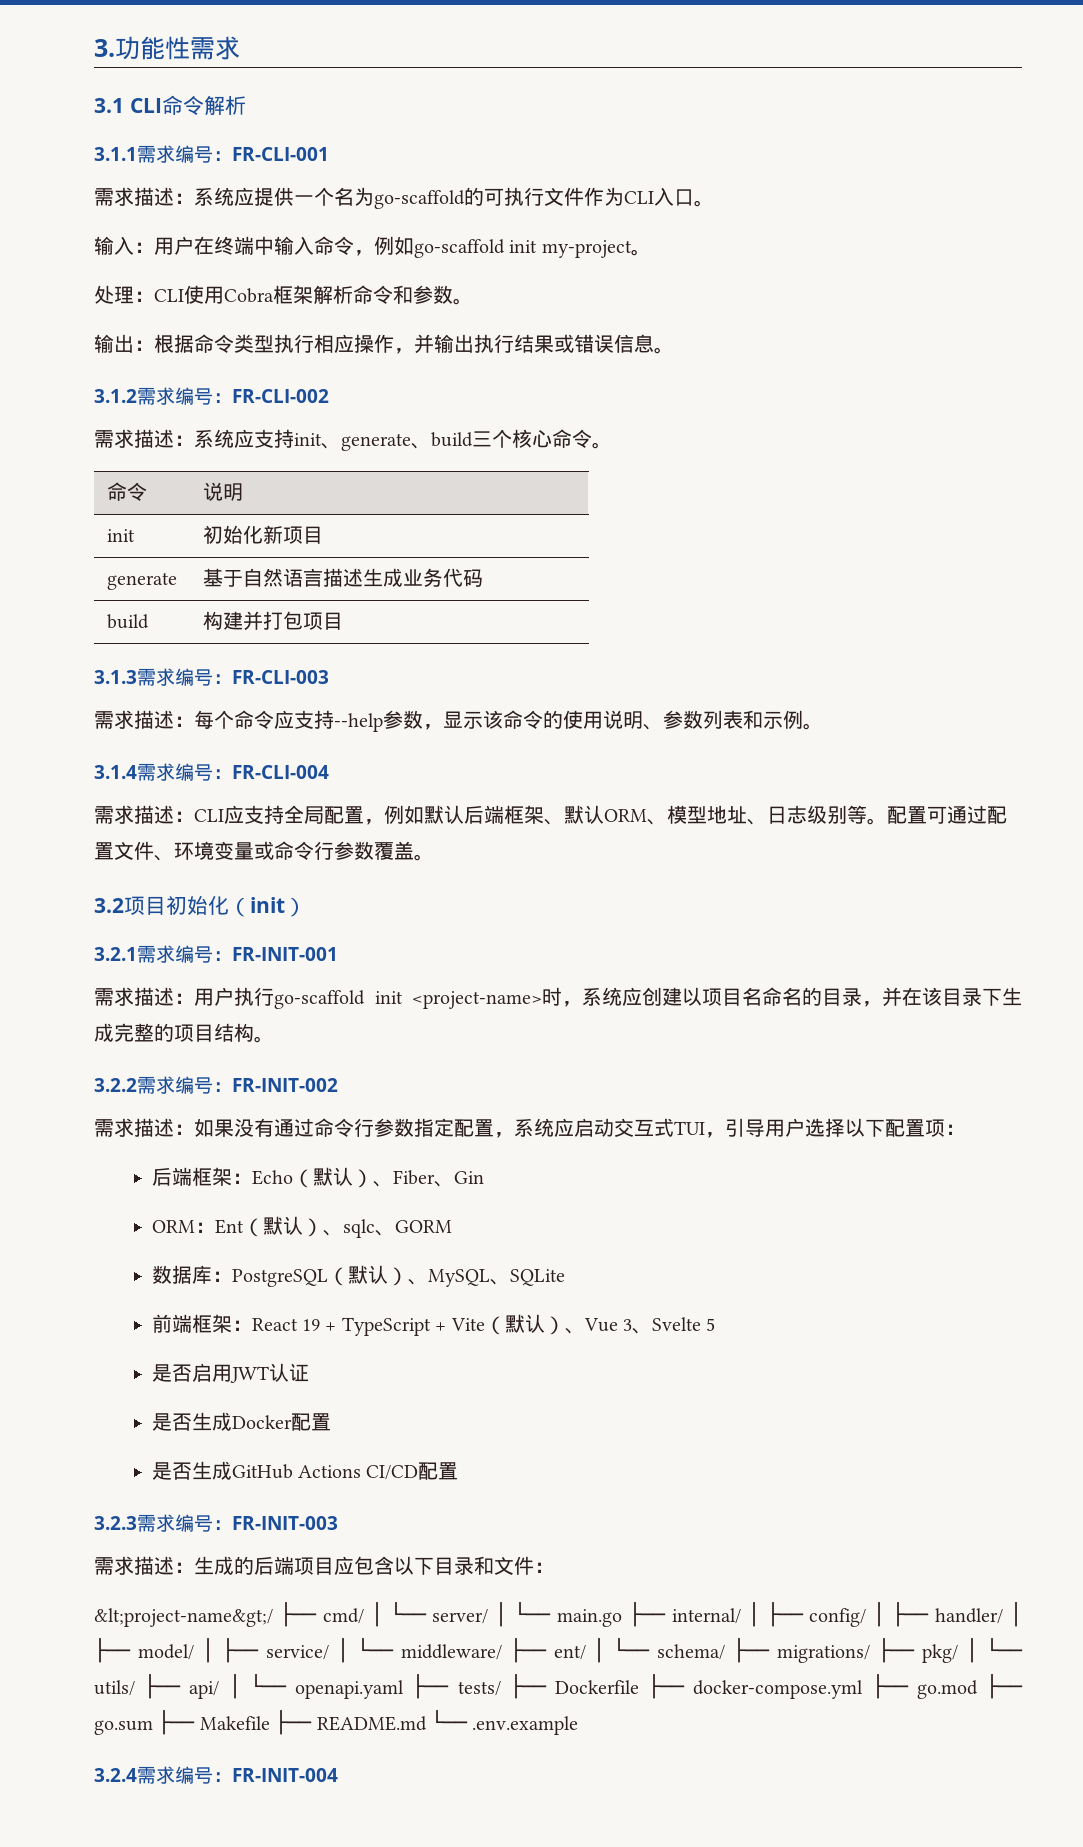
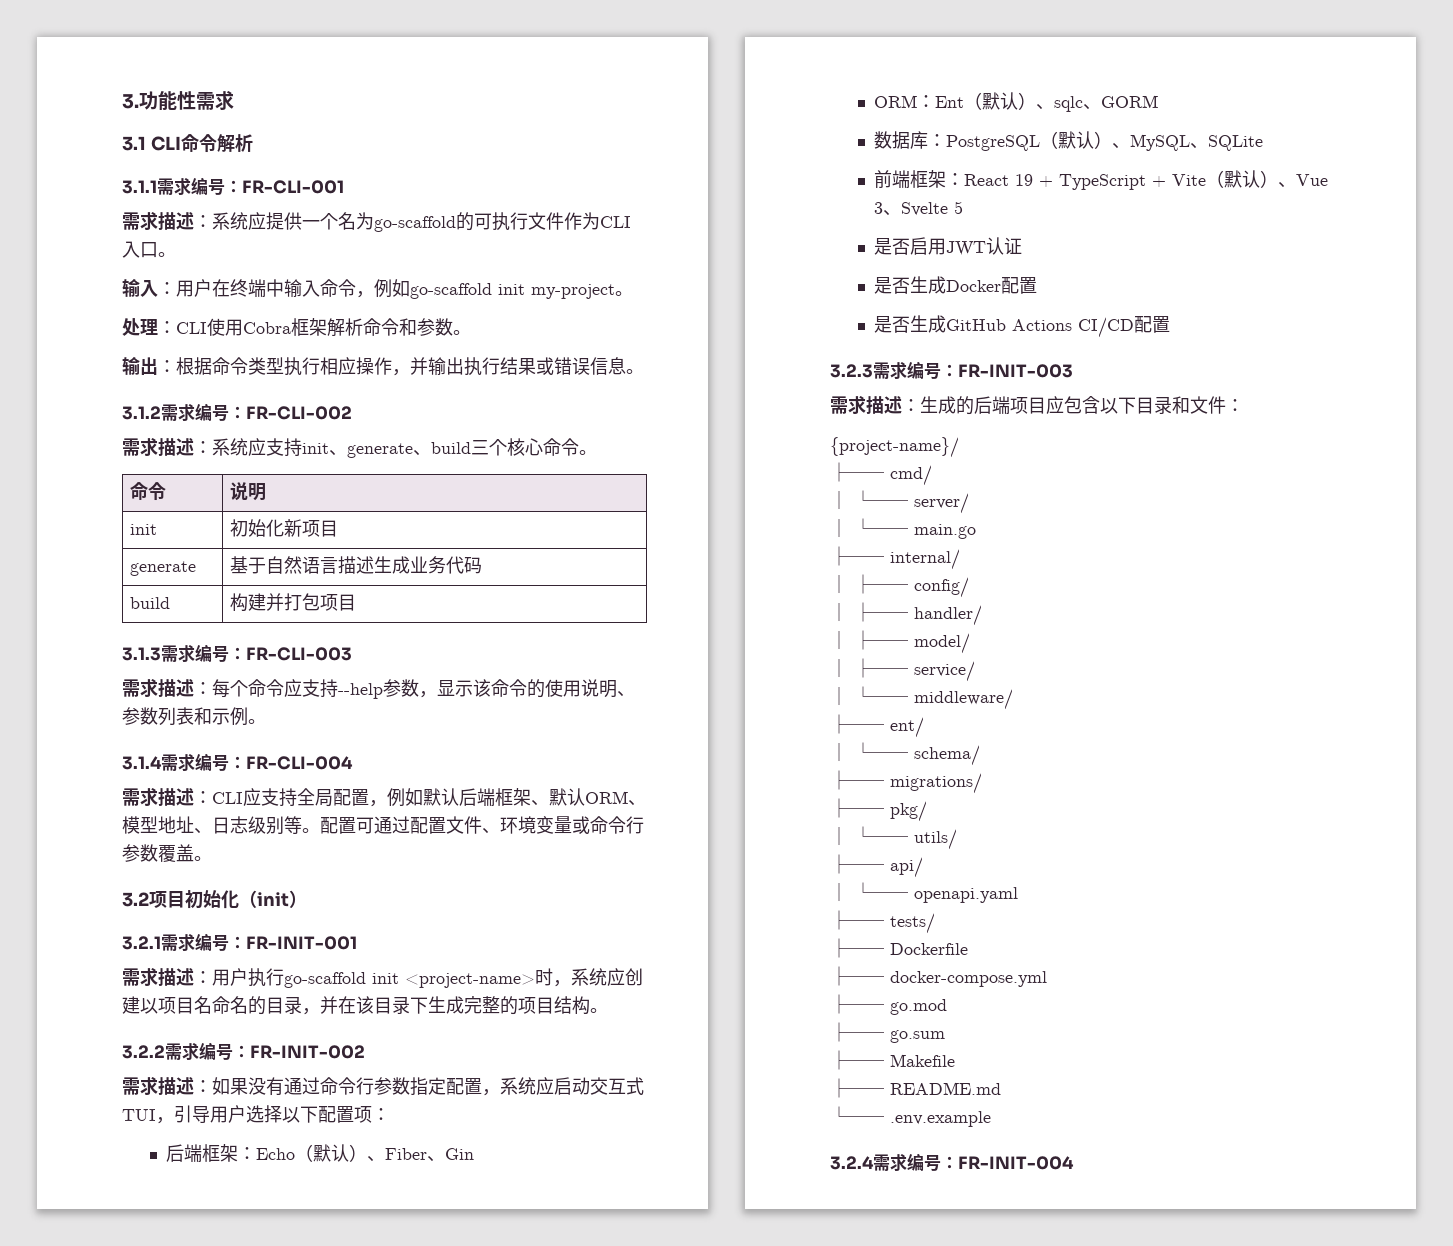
- &lt;project-name&gt;/ ├── cmd/ │ └── server/ │ └── main.go ├── internal/ │ ├── config/ │ ├── handler/ │ ├── model/ │ ├── service/ │ └── middleware/ ├── ent/ │ └── schema/ ├── migrations/ ├── pkg/ │ └── utils/ ├── api/ │ └── openapi.yaml ├── tests/ ├── Dockerfile ├── docker-compose.yml ├── go.mod ├── go.sum ├── Makefile ├── README.md └── .env.example
+ {project-name}/
+ ├── cmd/
+ │ └── server/
+ │ └── main.go
+ ├── internal/
+ │ ├── config/
+ │ ├── handler/
+ │ ├── model/
+ │ ├── service/
+ │ └── middleware/
+ ├── ent/
+ │ └── schema/
+ ├── migrations/
+ ├── pkg/
+ │ └── utils/
+ ├── api/
+ │ └── openapi.yaml
+ ├── tests/
+ ├── Dockerfile
+ ├── docker-compose.yml
+ ├── go.mod
+ ├── go.sum
+ ├── Makefile
+ ├── README.md
+ └── .env.example

